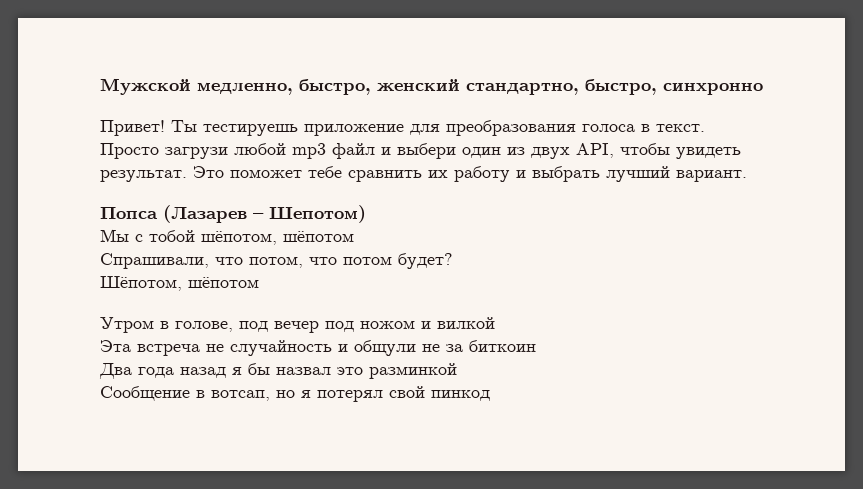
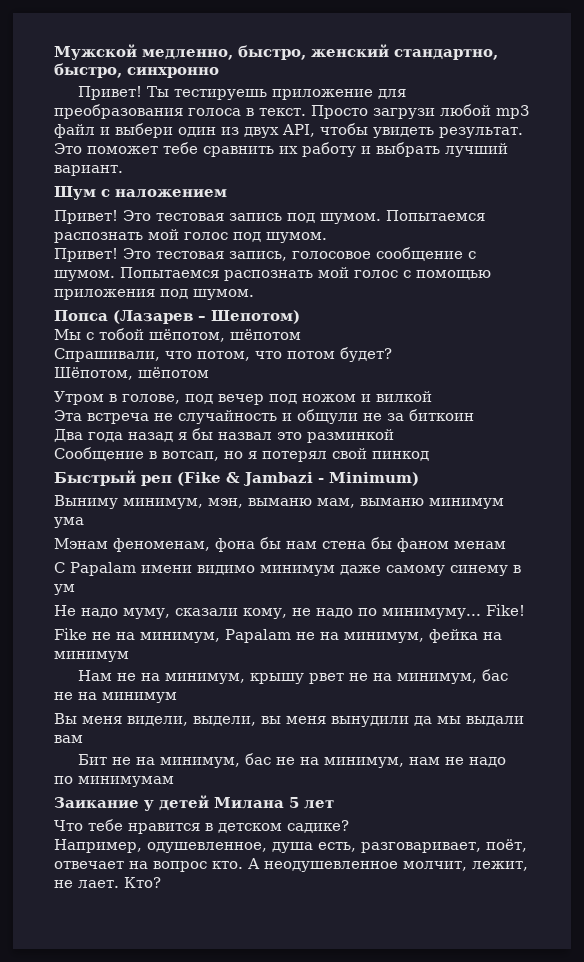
+ Шум с наложением
+ Привет! Это тестовая запись под шумом. Попытаемся распознать мой голос под шумом.
+ Привет! Это тестовая запись, голосовое сообщение с шумом. Попытаемся распознать мой голос с помощью приложения под шумом.
+ Быстрый реп (Fike & Jambazi - Minimum)
+ Выниму минимум, мэн, выманю мам, выманю минимум ума
+ Мэнам феноменам, фона бы нам стена бы фаном менам
+ С Papalam имени видимо минимум даже самому синему в ум
+ Не надо муму, сказали кому, не надо по минимуму... Fike!
+ Fike не на минимум, Papalam не на минимум, фейка на минимум
+ Нам не на минимум, крышу рвет не на минимум, бас не на минимум
+ Вы меня видели, выдели, вы меня вынудили да мы выдали вам
+ Бит не на минимум, бас не на минимум, нам не надо по минимумам
+ Заикание у детей Милана 5 лет
+ Что тебе нравится в детском садике?
+ Например, одушевленное, душа есть, разговаривает, поёт, отвечает на вопрос кто. А неодушевленное молчит, лежит, не лает. Кто?

